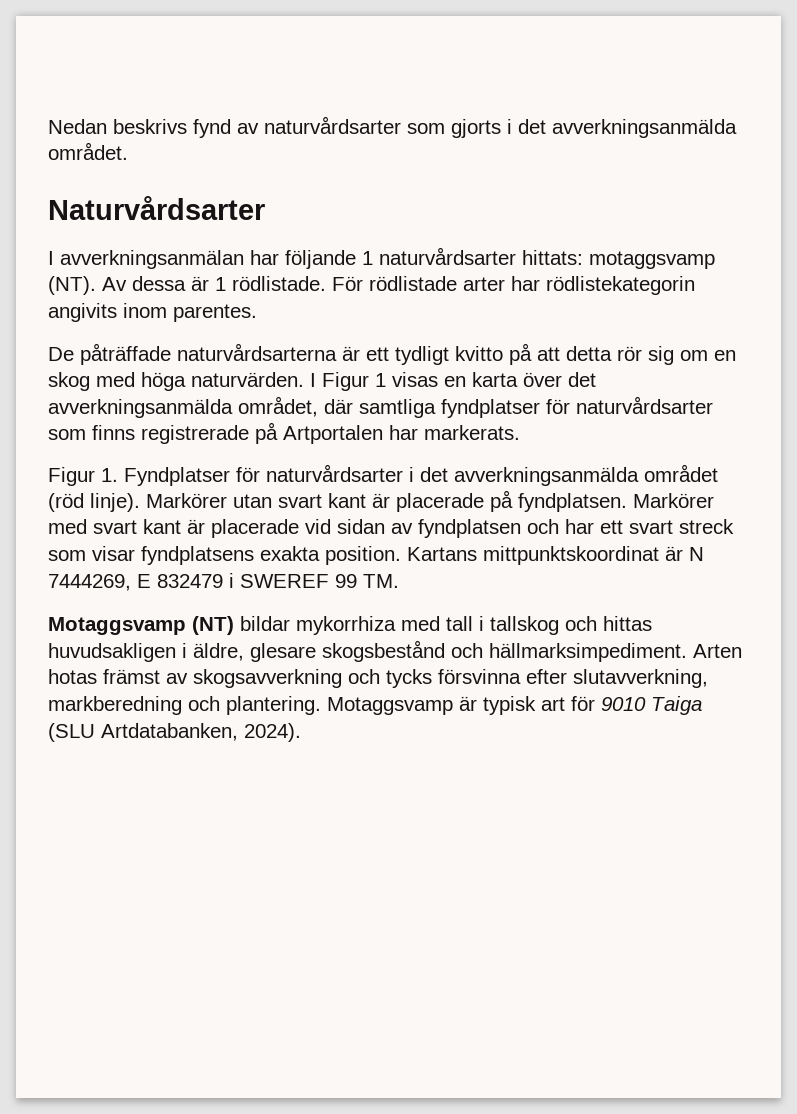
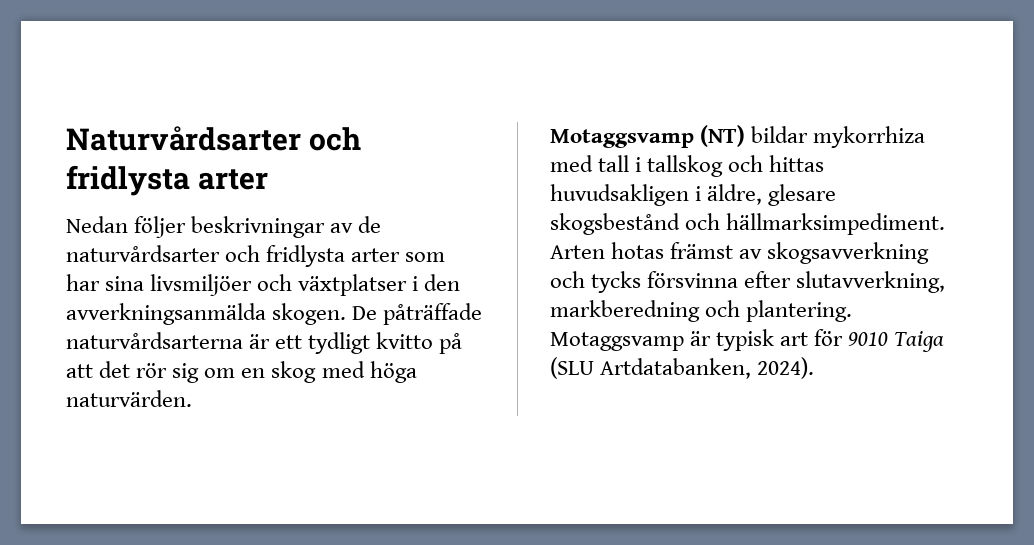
- Nedan beskrivs fynd av naturvårdsarter som gjorts i det avverkningsanmälda området.
- Naturvårdsarter
- I avverkningsanmälan har följande 1 naturvårdsarter hittats: motaggsvamp (NT). Av dessa är 1 rödlistade. För rödlistade arter har rödlistekategorin angivits inom parentes.
- De påträffade naturvårdsarterna är ett tydligt kvitto på att detta rör sig om en skog med höga naturvärden. I Figur 1 visas en karta över det avverkningsanmälda området, där samtliga fyndplatser för naturvårdsarter som finns registrerade på Artportalen har markerats.
- Figur 1. Fyndplatser för naturvårdsarter i det avverkningsanmälda området (röd linje). Markörer utan svart kant är placerade på fyndplatsen. Markörer med svart kant är placerade vid sidan av fyndplatsen och har ett svart streck som visar fyndplatsens exakta position. Kartans mittpunktskoordinat är N 7444269, E 832479 i SWEREF 99 TM.
+ Naturvårdsarter och fridlysta arter
+ Nedan följer beskrivningar av de naturvårdsarter och fridlysta arter som har sina livsmiljöer och växtplatser i den avverkningsanmälda skogen. De påträffade naturvårdsarterna är ett tydligt kvitto på att det rör sig om en skog med höga naturvärden.

